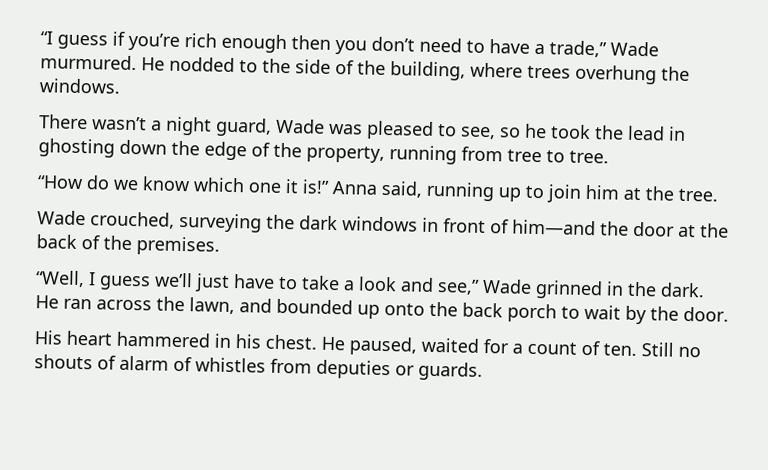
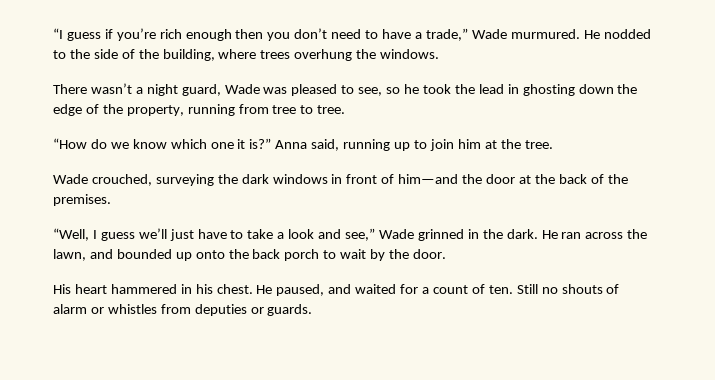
- “How do we know which one it is!”
+ “How do we know which one it is?”
- He paused, waited for a count of ten.
+ He paused, and waited for a count of ten.
- Still no shouts of alarm of whistles from deputies or guards.
+ Still no shouts of alarm or whistles from deputies or guards.

